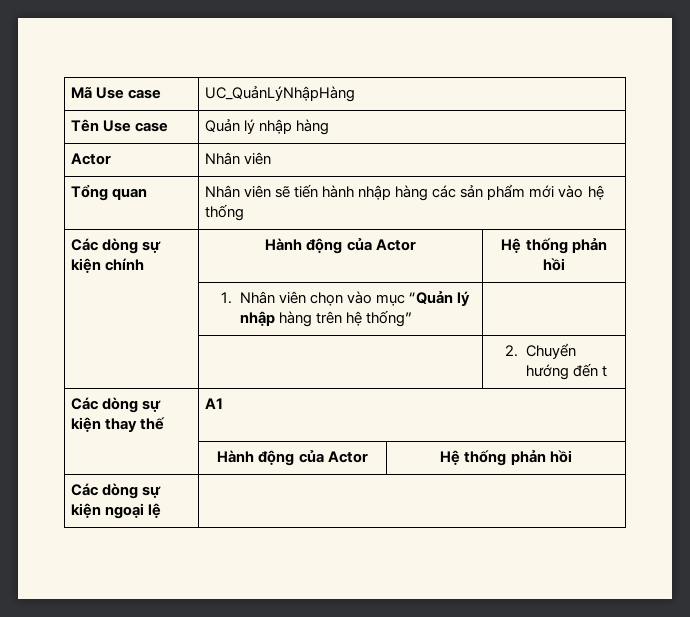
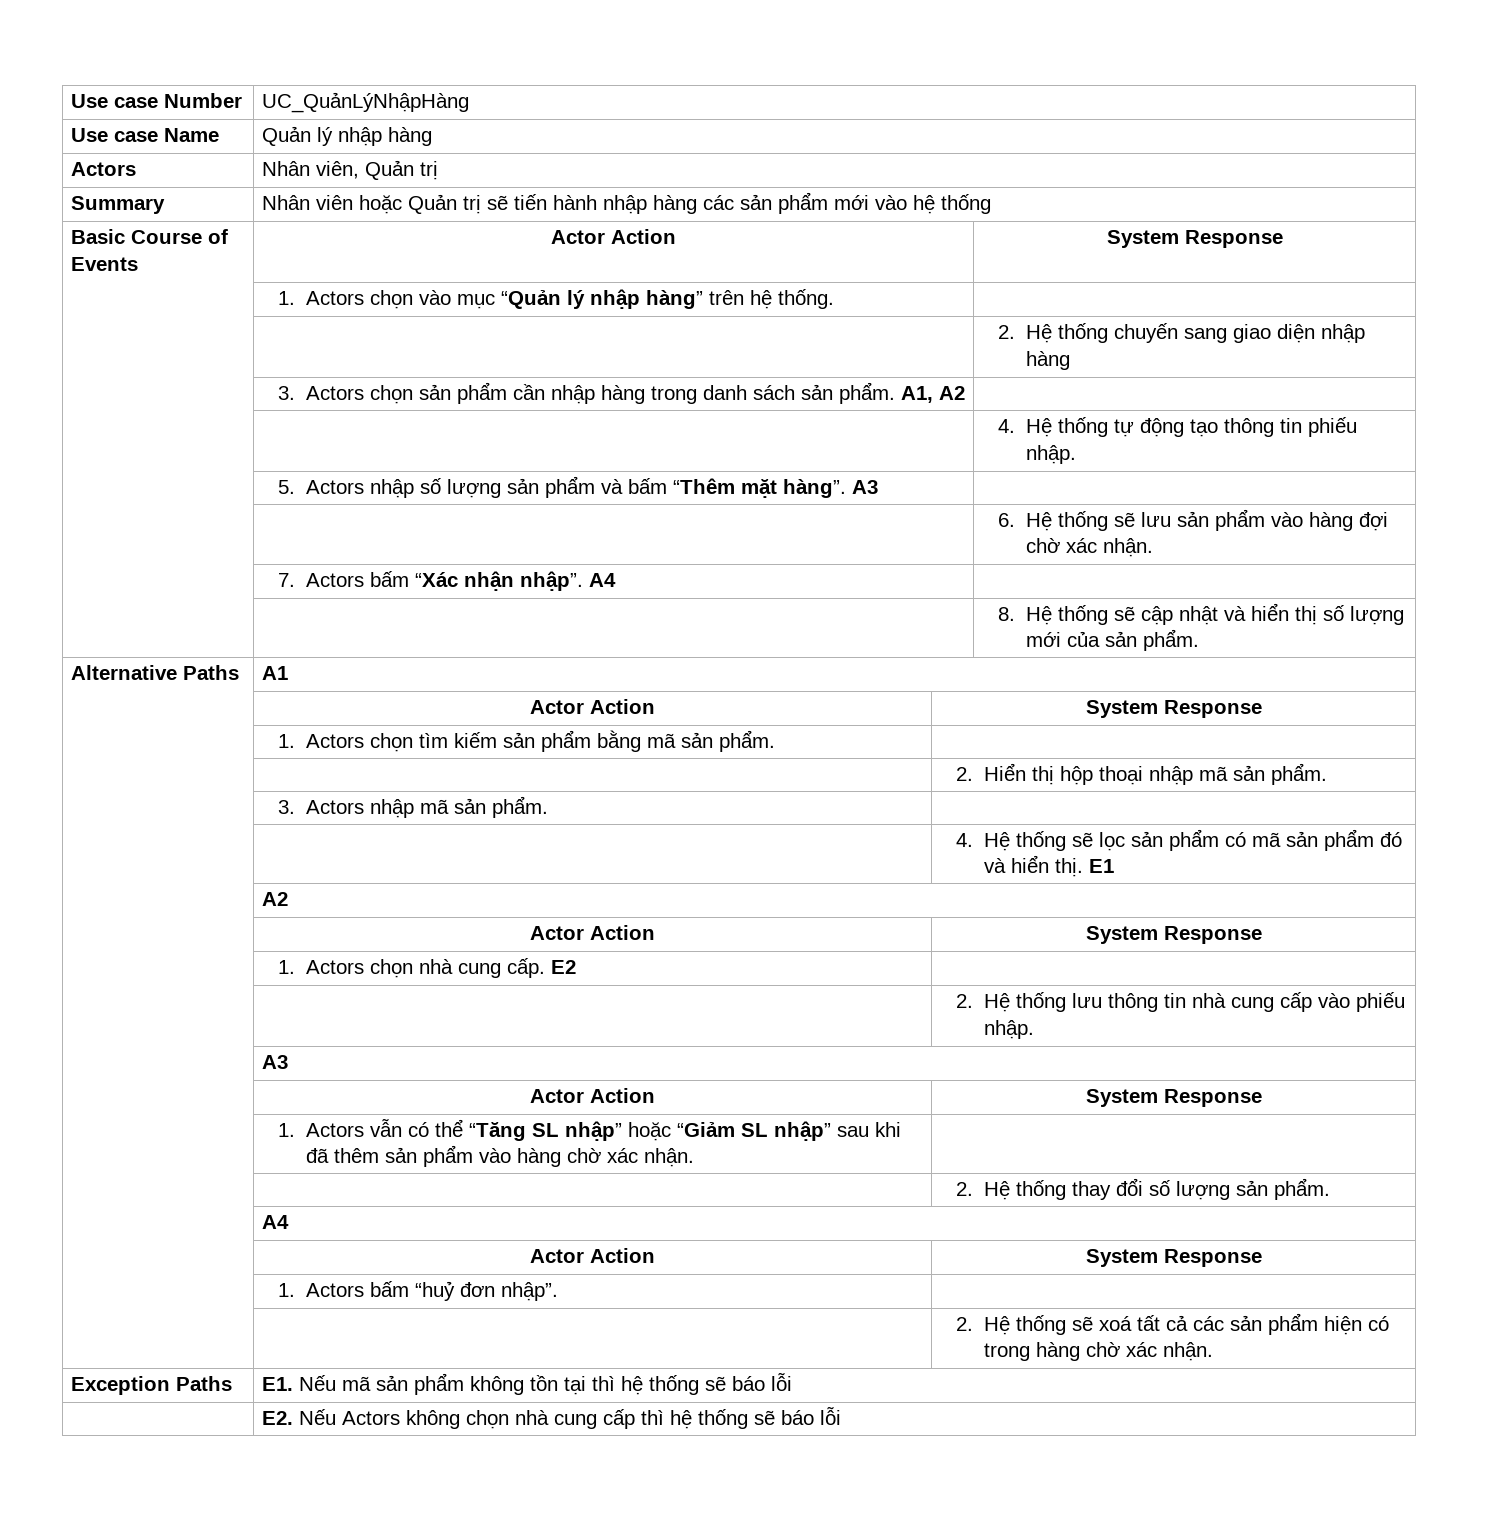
- Mã Use case | UC_QuảnLýNhậpHàng
+ Use case Number | UC_QuảnLýNhậpHàng
- Tên Use case | Quản lý nhập hàng
+ Use case Name | Quản lý nhập hàng
- Actor | Nhân viên
- Tổng quan | Nhân viên sẽ tiến hành nhập hàng các sản phẩm mới vào hệ thống
+ Actors | Nhân viên, Quản trị
+ Summary | Nhân viên hoặc Quản trị sẽ tiến hành nhập hàng các sản phẩm mới vào hệ thống
- Các dòng sự kiện chính | Hành động của Actor | Hệ thống phản hồi
- | 1. Nhân viên chọn vào mục “Quản lý nhập hàng trên hệ thống” |
- | | 2. Chuyển hướng đến t
- Các dòng sự kiện thay thế | A1
- | Hành động của Actor | Hệ thống phản hồi
- Các dòng sự kiện ngoại lệ |
+ Basic Course of Events | Actor Action | System Response
+ | 1. Actors chọn vào mục “Quản lý nhập hàng” trên hệ thống. |
+ | | 2. Hệ thống chuyến sang giao diện nhập hàng
+ | 3. Actors chọn sản phẩm cần nhập hàng trong danh sách sản phẩm. A1, A2 |
+ | | 4. Hệ thống tự động tạo thông tin phiếu nhập.
+ | 5. Actors nhập số lượng sản phẩm và bấm “Thêm mặt hàng”. A3 |
+ | | 6. Hệ thống sẽ lưu sản phẩm vào hàng đợi chờ xác nhận.
+ | 7. Actors bấm “Xác nhận nhập”. A4 |
+ | | 8. Hệ thống sẽ cập nhật và hiển thị số lượng mới của sản phẩm.
+ Alternative Paths | A1
+ | Actor Action | System Response
+ | 1. Actors chọn tìm kiếm sản phẩm bằng mã sản phẩm. |
+ | | 2. Hiển thị hộp thoại nhập mã sản phẩm.
+ | 3. Actors nhập mã sản phẩm. |
+ | | 4. Hệ thống sẽ lọc sản phẩm có mã sản phẩm đó và hiển thị. E1
+ | A2
+ | Actor Action | System Response
+ | 1. Actors chọn nhà cung cấp. E2 |
+ | | 2. Hệ thống lưu thông tin nhà cung cấp vào phiếu nhập.
+ | A3
+ | Actor Action | System Response
+ | 1. Actors vẫn có thể “Tăng SL nhập” hoặc “Giảm SL nhập” sau khi đã thêm sản phẩm vào hàng chờ xác nhận. |
+ | | 2. Hệ thống thay đổi số lượng sản phẩm.
+ | A4
+ | Actor Action | System Response
+ | 1. Actors bấm “huỷ đơn nhập”. |
+ | | 2. Hệ thống sẽ xoá tất cả các sản phẩm hiện có trong hàng chờ xác nhận.
+ Exception Paths | E1. Nếu mã sản phẩm không tồn tại thì hệ thống sẽ báo lỗi
+ | E2. Nếu Actors không chọn nhà cung cấp thì hệ thống sẽ báo lỗi

